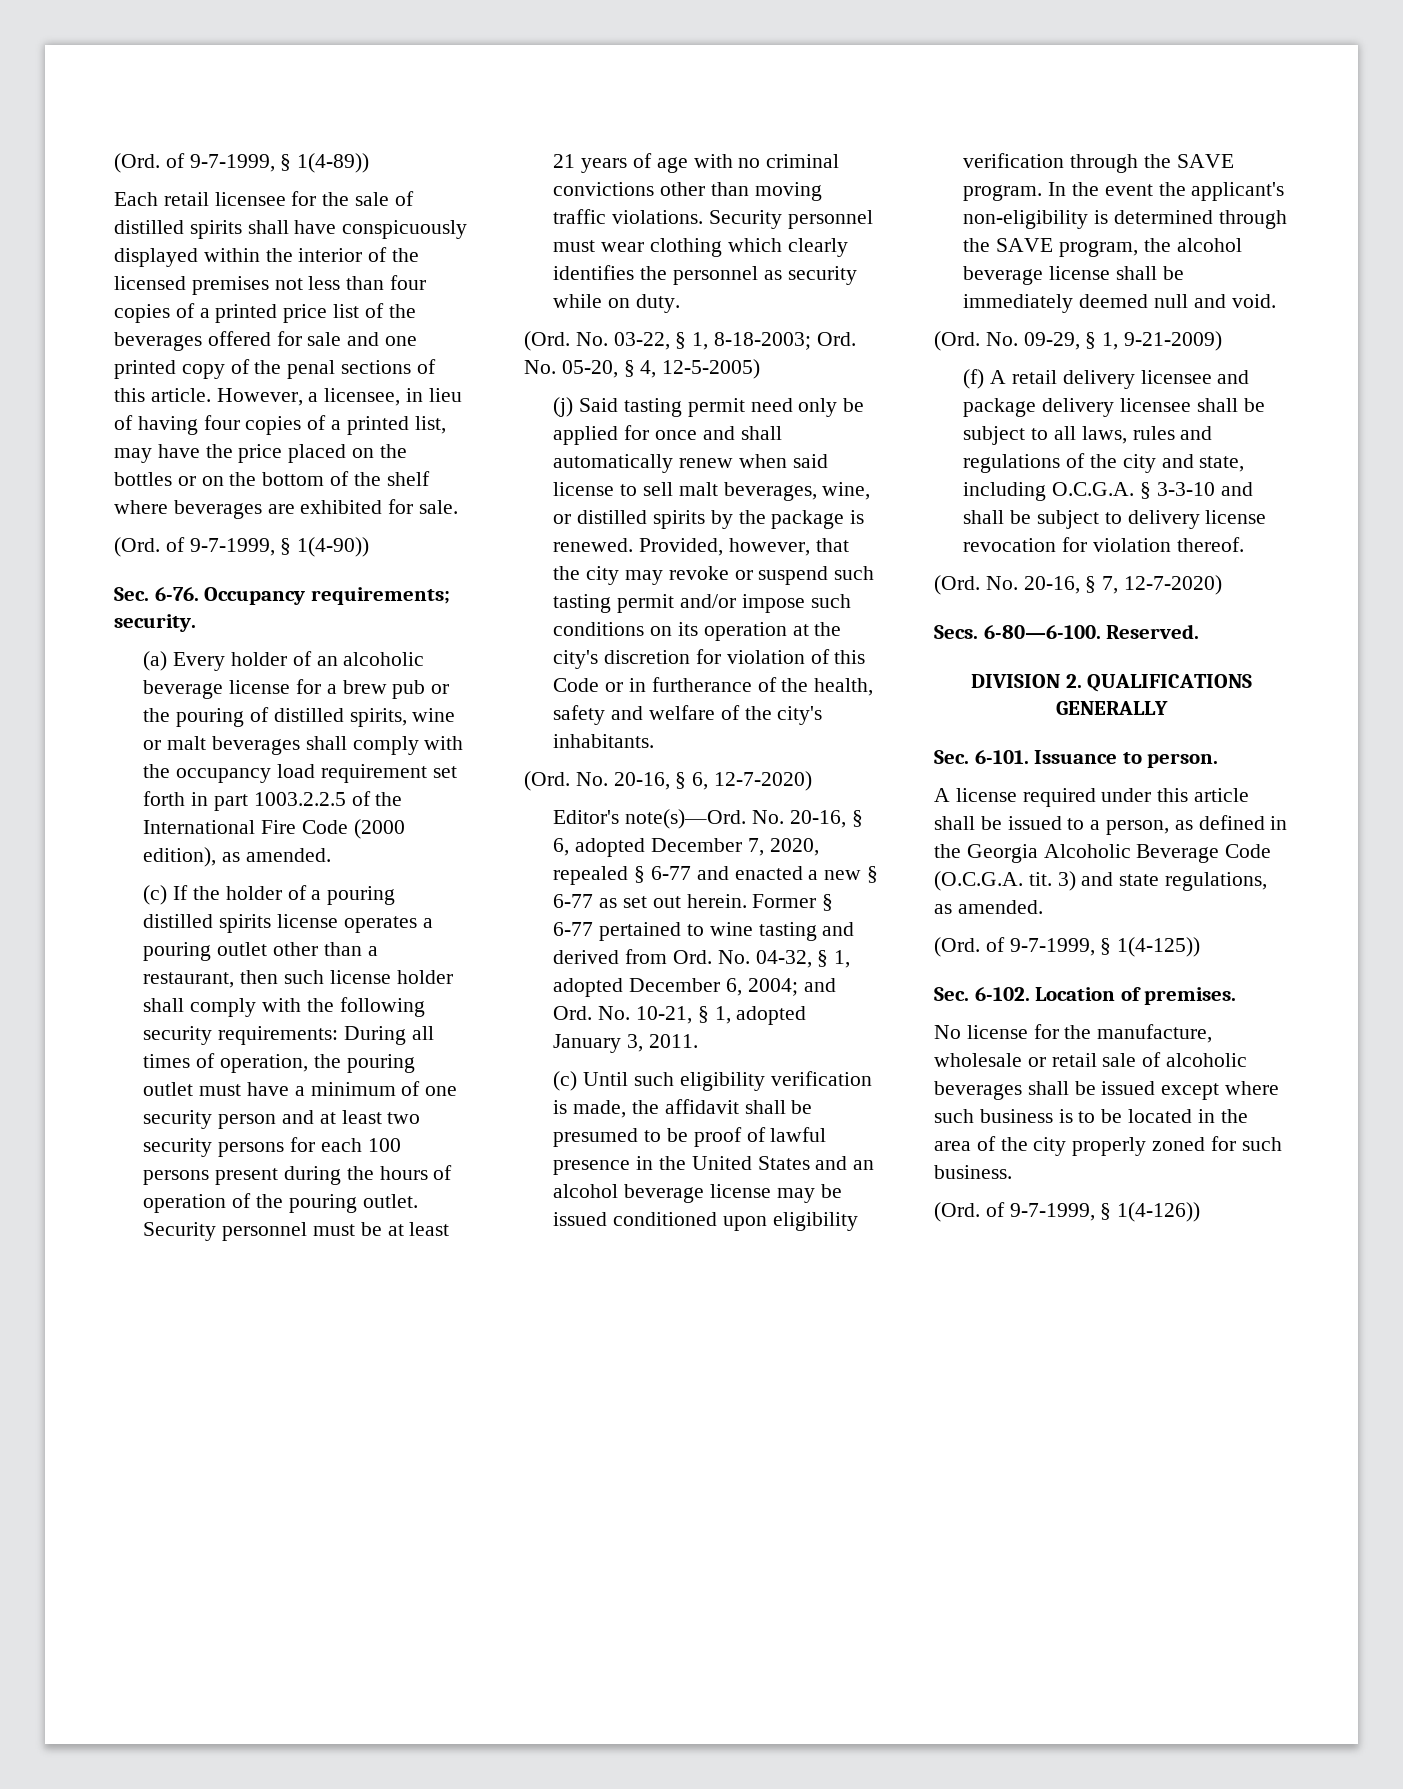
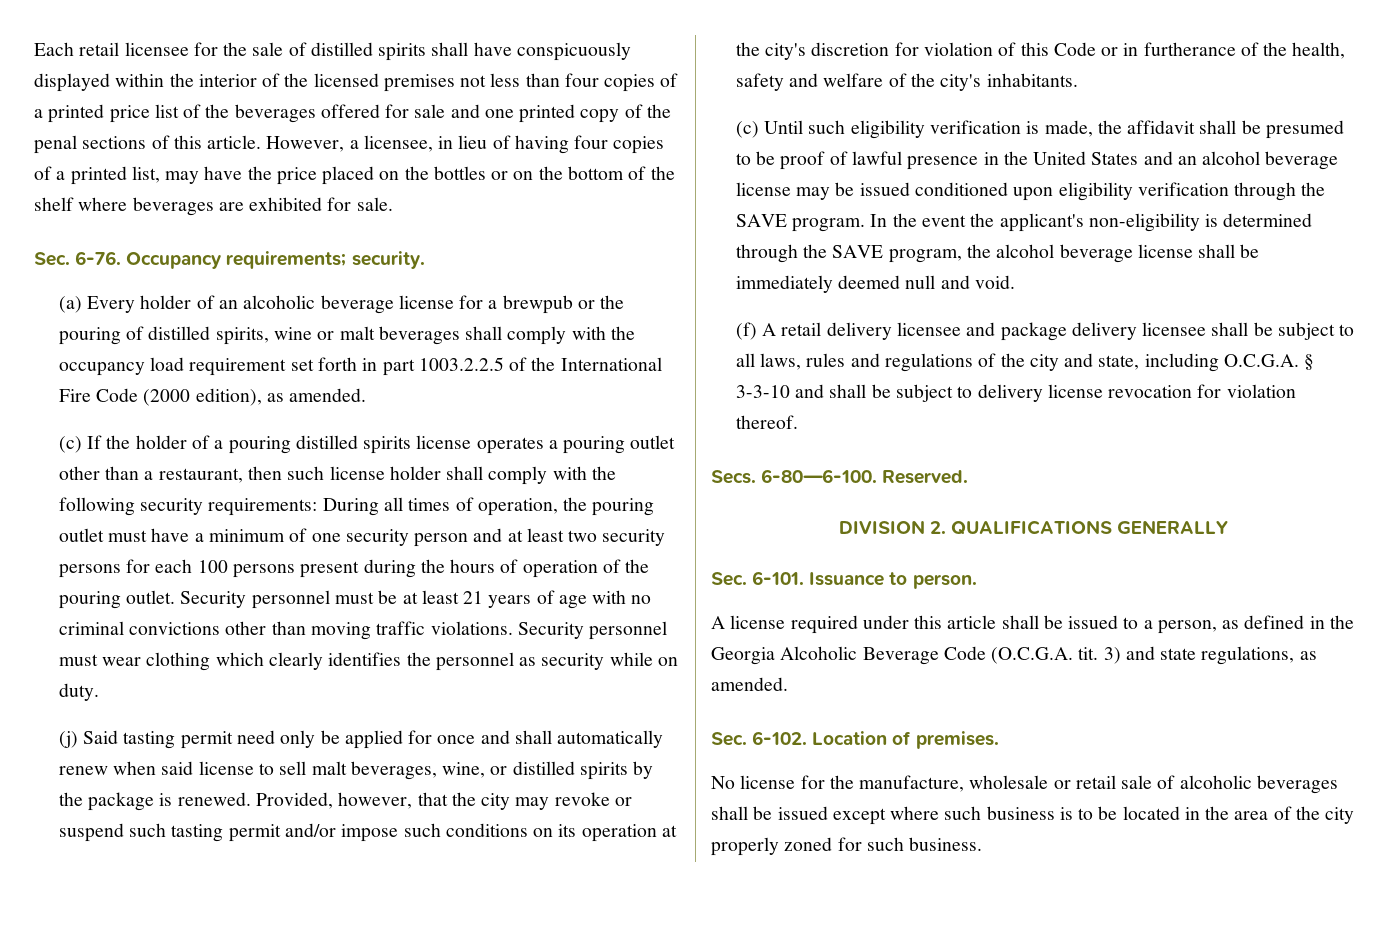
- (Ord. of 9-7-1999, § 1(4-89))
- (Ord. of 9-7-1999, § 1(4-90))
- (a) Every holder of an alcoholic beverage license for a brew pub or the pouring of distilled spirits, wine or malt beverages shall comply with the occupancy load requirement set forth in part 1003.2.2.5 of the International Fire Code (2000 edition), as amended.
+ (a) Every holder of an alcoholic beverage license for a brewpub or the pouring of distilled spirits, wine or malt beverages shall comply with the occupancy load requirement set forth in part 1003.2.2.5 of the International Fire Code (2000 edition), as amended.
- (Ord. No. 03-22, § 1, 8-18-2003; Ord. No. 05-20, § 4, 12-5-2005)
- (Ord. No. 20-16, § 6, 12-7-2020)
- Editor's note(s)—Ord. No. 20-16, § 6, adopted December 7, 2020, repealed § 6-77 and enacted a new § 6-77 as set out herein. Former § 6-77 pertained to wine tasting and derived from Ord. No. 04-32, § 1, adopted December 6, 2004; and Ord. No. 10-21, § 1, adopted January 3, 2011.
- (Ord. No. 09-29, § 1, 9-21-2009)
- (Ord. No. 20-16, § 7, 12-7-2020)
- (Ord. of 9-7-1999, § 1(4-125))
- (Ord. of 9-7-1999, § 1(4-126))

